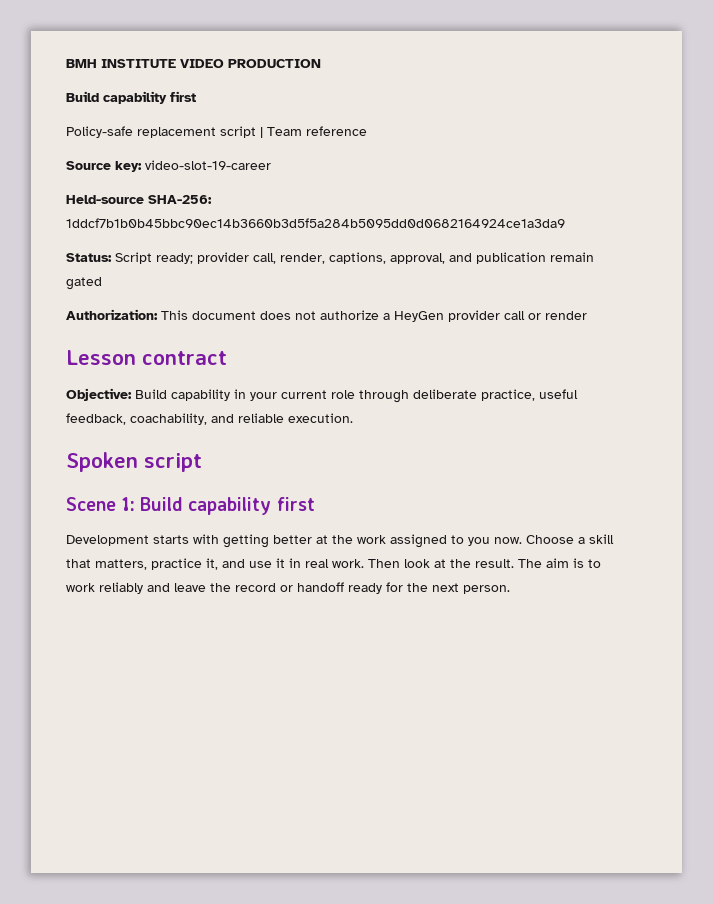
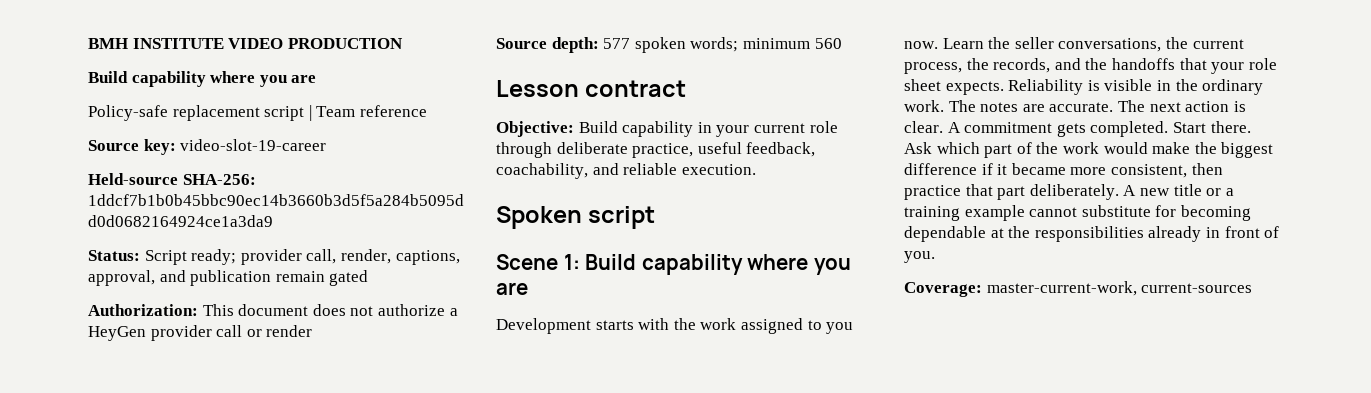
  BMH INSTITUTE VIDEO PRODUCTION
- Build capability first
+ Build capability where you are
+ Source depth: 577 spoken words; minimum 560
- Scene 1: Build capability first
+ Scene 1: Build capability where you are
- Development starts with getting better at the work assigned to you now.
+ Development starts with the work assigned to you now.
- Choose a skill that matters, practice it, and use it in real work. Then look at the result. The aim is to work reliably and leave the record or handoff ready for the next person.
+ Learn the seller conversations, the current process, the records, and the handoffs that your role sheet expects. Reliability is visible in the ordinary work. The notes are accurate. The next action is clear. A commitment gets completed. Start there. Ask which part of the work would make the biggest difference if it became more consistent, then practice that part deliberately. A new title or a training example cannot substitute for becoming dependable at the responsibilities already in front of you.
+ Coverage: master-current-work, current-sources

